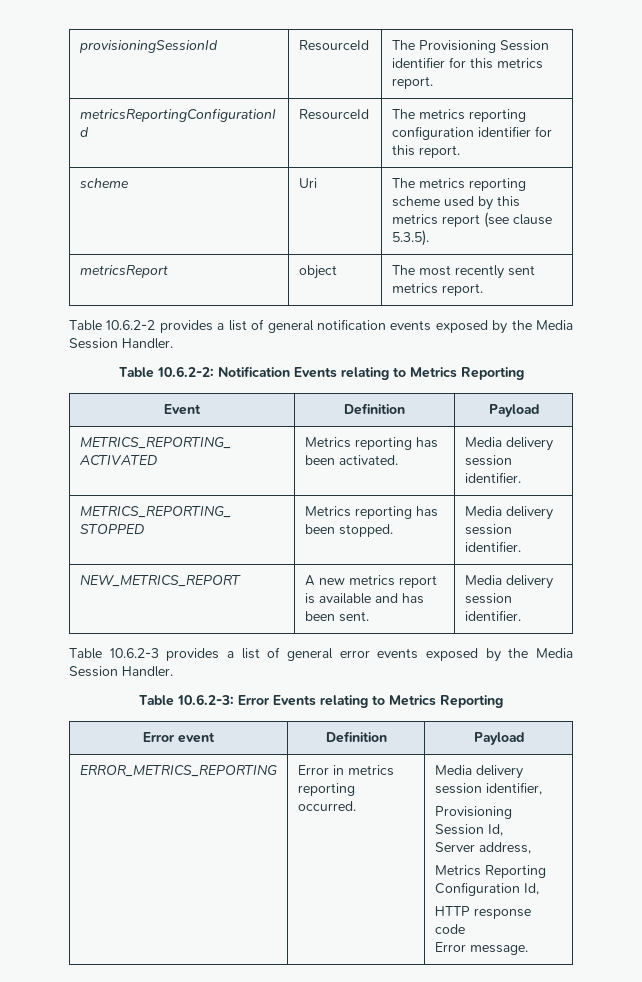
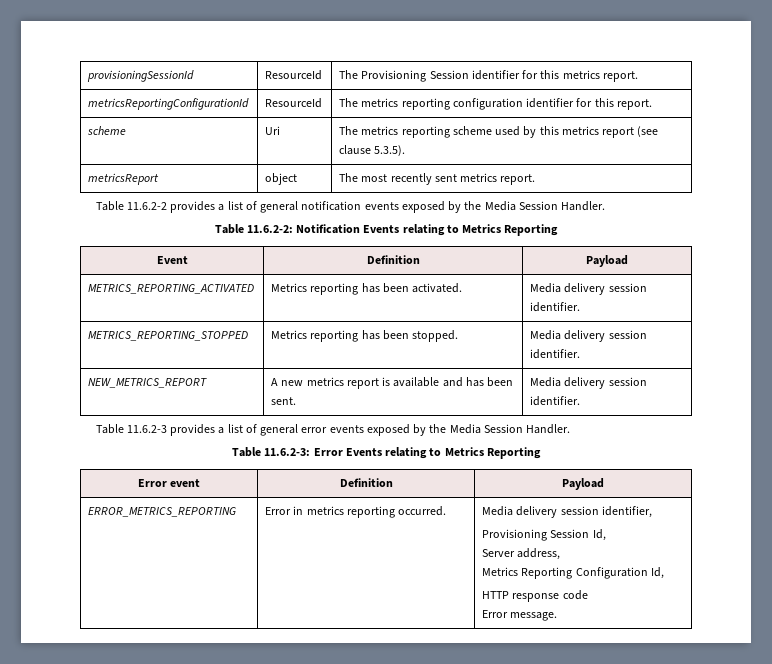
- Table 10.6.2-2 provides a list of general notification events exposed by the Media Session Handler.
+ Table 11.6.2-2 provides a list of general notification events exposed by the Media Session Handler.
- Table 10.6.2-2: Notification Events relating to Metrics Reporting
+ Table 11.6.2-2: Notification Events relating to Metrics Reporting
- Table 10.6.2-3 provides a list of general error events exposed by the Media Session Handler.
+ Table 11.6.2-3 provides a list of general error events exposed by the Media Session Handler.
- Table 10.6.2-3: Error Events relating to Metrics Reporting
+ Table 11.6.2-3: Error Events relating to Metrics Reporting

